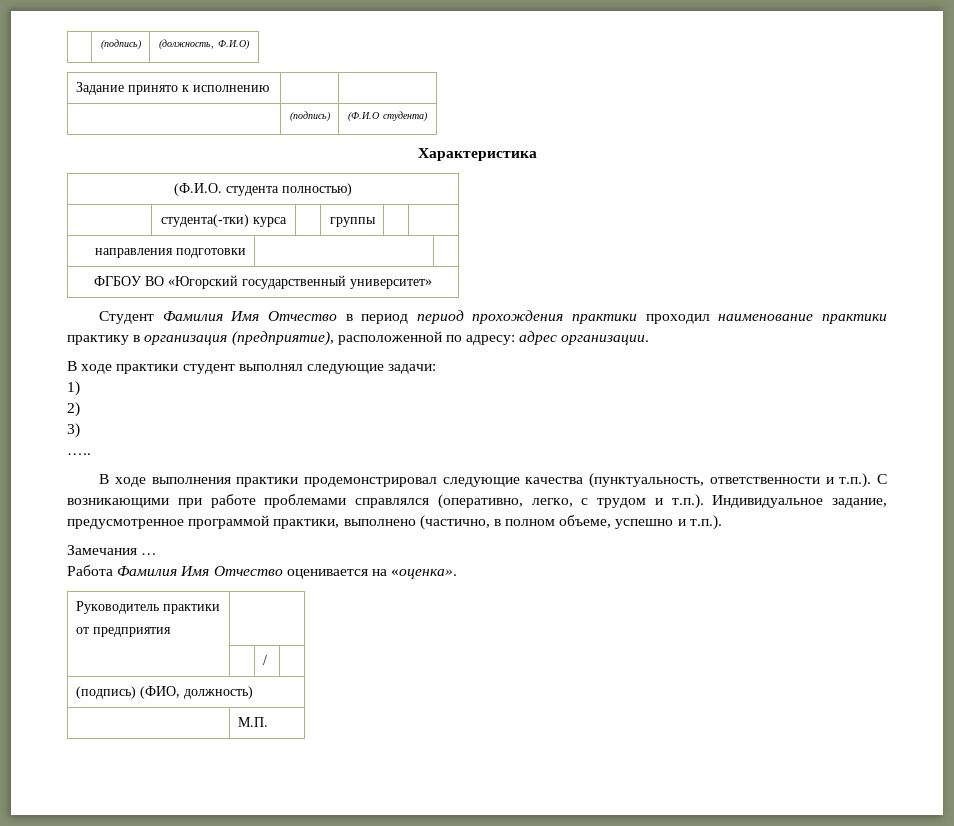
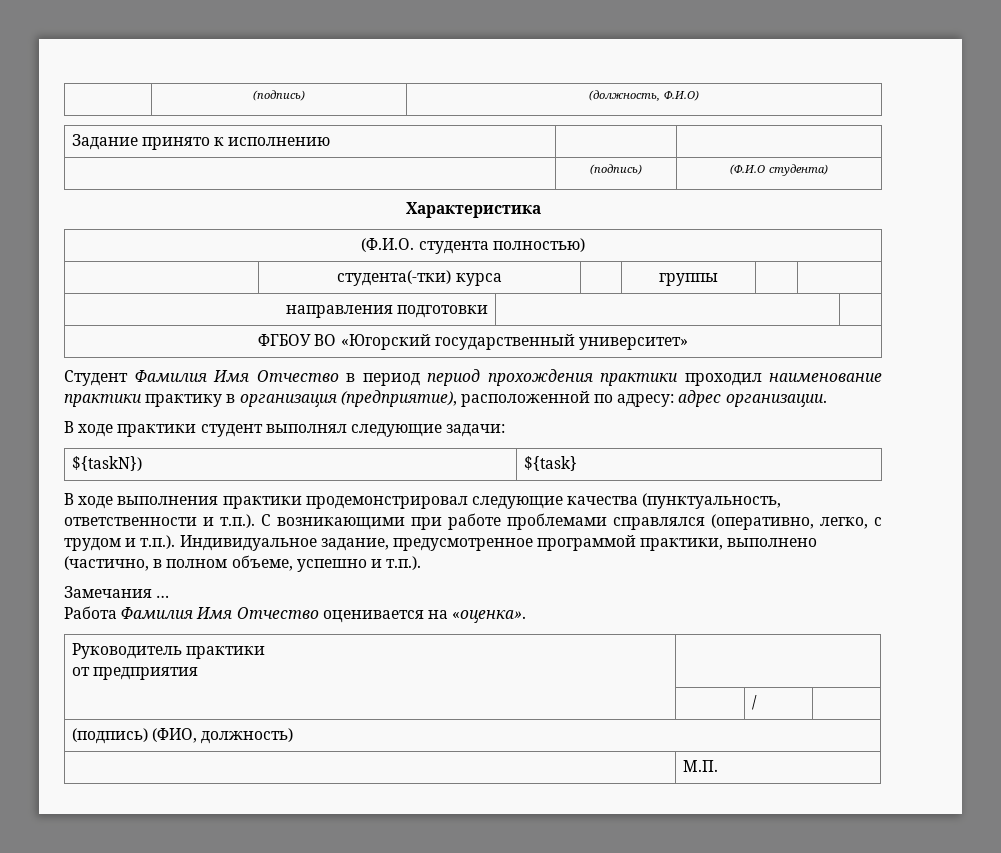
- 1)
- 2)
- 3)
- …..
+ ${taskN}) | ${task}

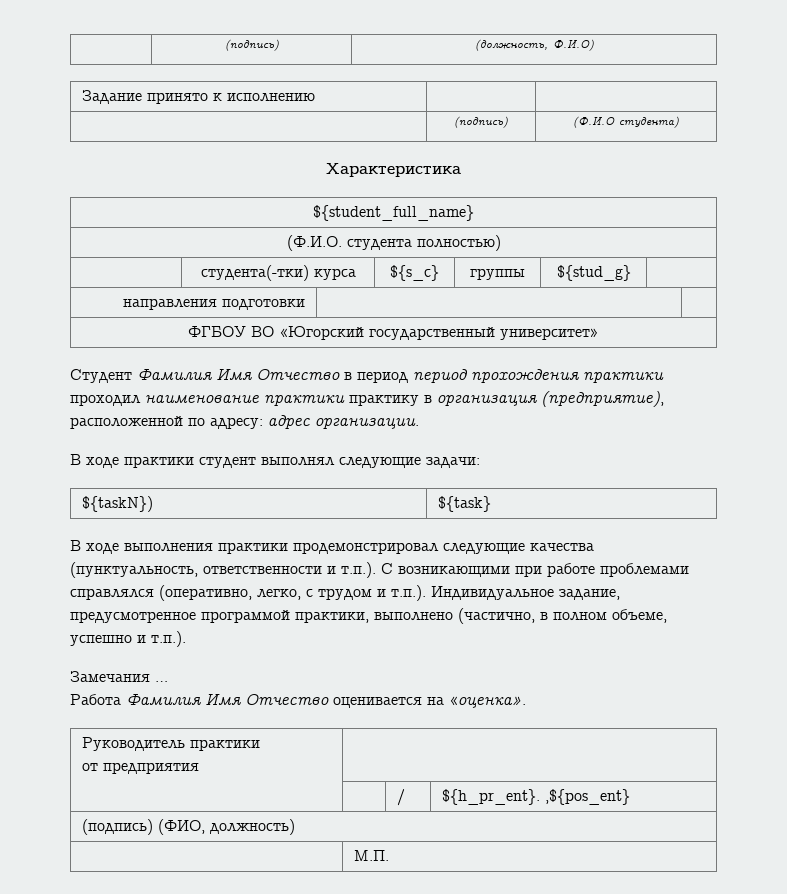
+ ${student_full_name}
- | студента(-тки) курса | | группы | |
+ | студента(-тки) курса | ${s_c} | группы | ${stud_g} |
- | | / |
+ | | / | ${h_pr_ent}. ,${pos_ent}

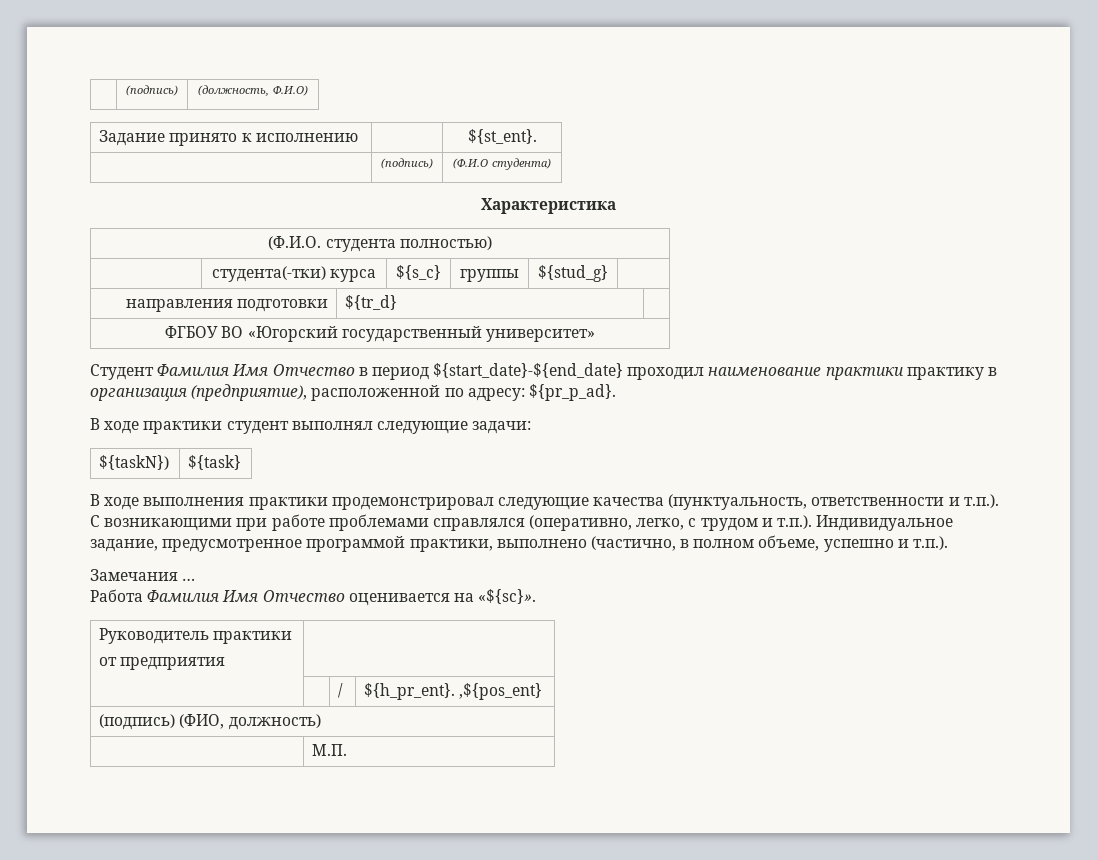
- Задание принято к исполнению | |
+ Задание принято к исполнению | | ${st_ent}.
- ${student_full_name}
- направления подготовки | |
+ направления подготовки | ${tr_d} |
- Студент Фамилия Имя Отчество в период период прохождения практики проходил наименование практики практику в организация (предприятие), расположенной по адресу: адрес организации.
+ Студент Фамилия Имя Отчество в период ${start_date}-${end_date} проходил наименование практики практику в организация (предприятие), расположенной по адресу: ${pr_p_ad}.
- Работа Фамилия Имя Отчество оценивается на «оценка».
+ Работа Фамилия Имя Отчество оценивается на «${sc}».

